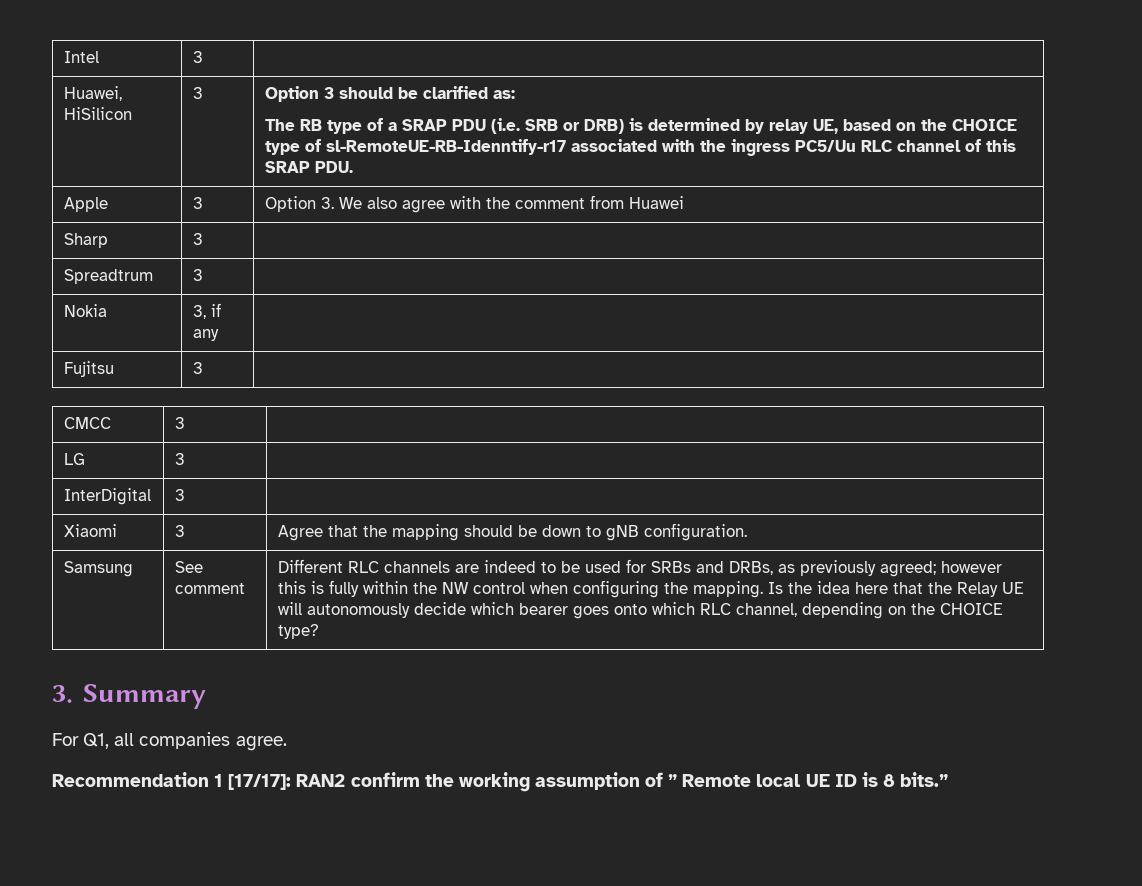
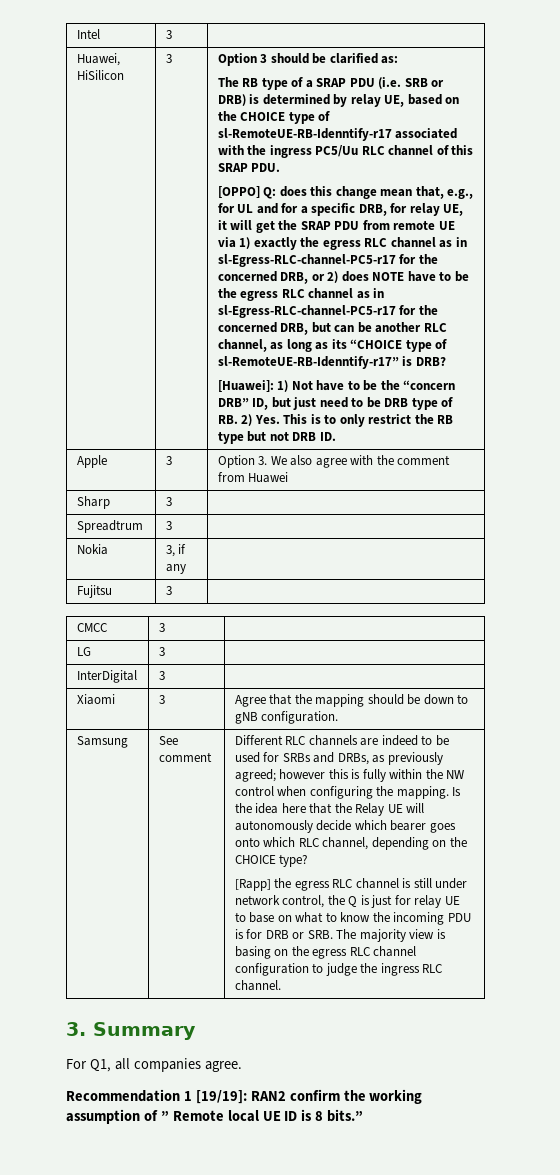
+ [OPPO] Q: does this change mean that, e.g., for UL and for a specific DRB, for relay UE, it will get the SRAP PDU from remote UE via 1) exactly the egress RLC channel as in sl-Egress-RLC-channel-PC5-r17 for the concerned DRB, or 2) does NOTE have to be the egress RLC channel as in sl-Egress-RLC-channel-PC5-r17 for the concerned DRB, but can be another RLC channel, as long as its “CHOICE type of sl-RemoteUE-RB-Idenntify-r17” is DRB?
+ [Huawei]: 1) Not have to be the “concern DRB” ID, but just need to be DRB type of RB. 2) Yes. This is to only restrict the RB type but not DRB ID.
+ [Rapp] the egress RLC channel is still under network control, the Q is just for relay UE to base on what to know the incoming PDU is for DRB or SRB. The majority view is basing on the egress RLC channel configuration to judge the ingress RLC channel.
- Recommendation 1 [17/17]: RAN2 confirm the working assumption of ” Remote local UE ID is 8 bits.”
+ Recommendation 1 [19/19]: RAN2 confirm the working assumption of ” Remote local UE ID is 8 bits.”

